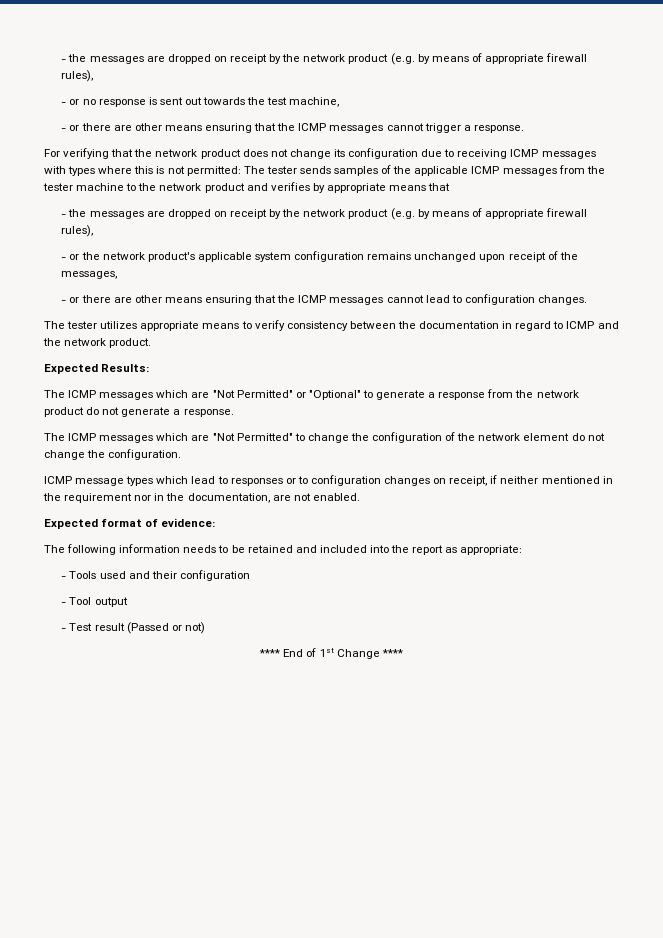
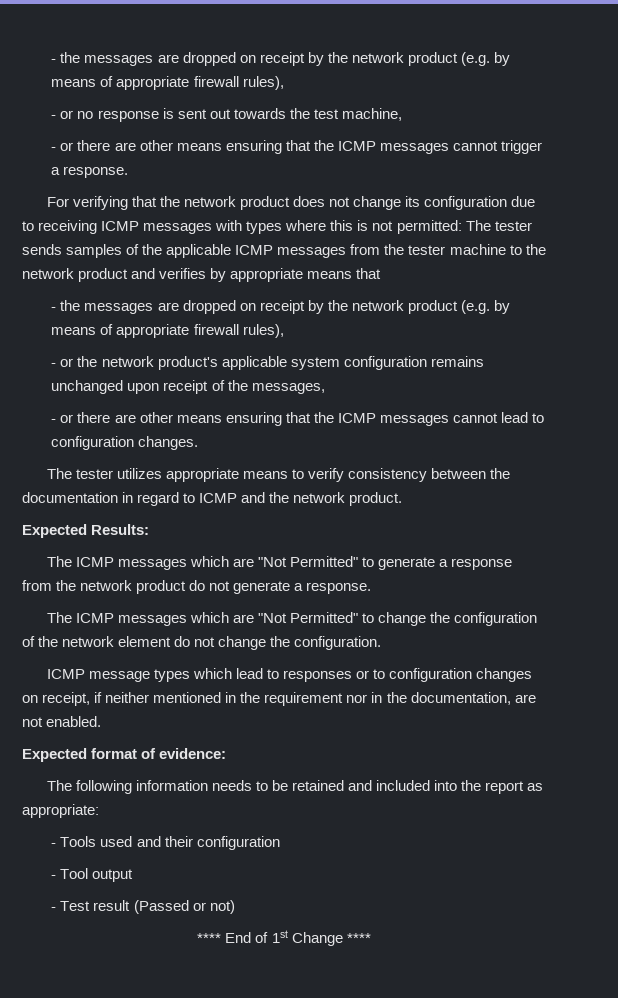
- The ICMP messages which are "Not Permitted" or "Optional" to generate a response from the network product do not generate a response.
+ The ICMP messages which are "Not Permitted" to generate a response from the network product do not generate a response.

